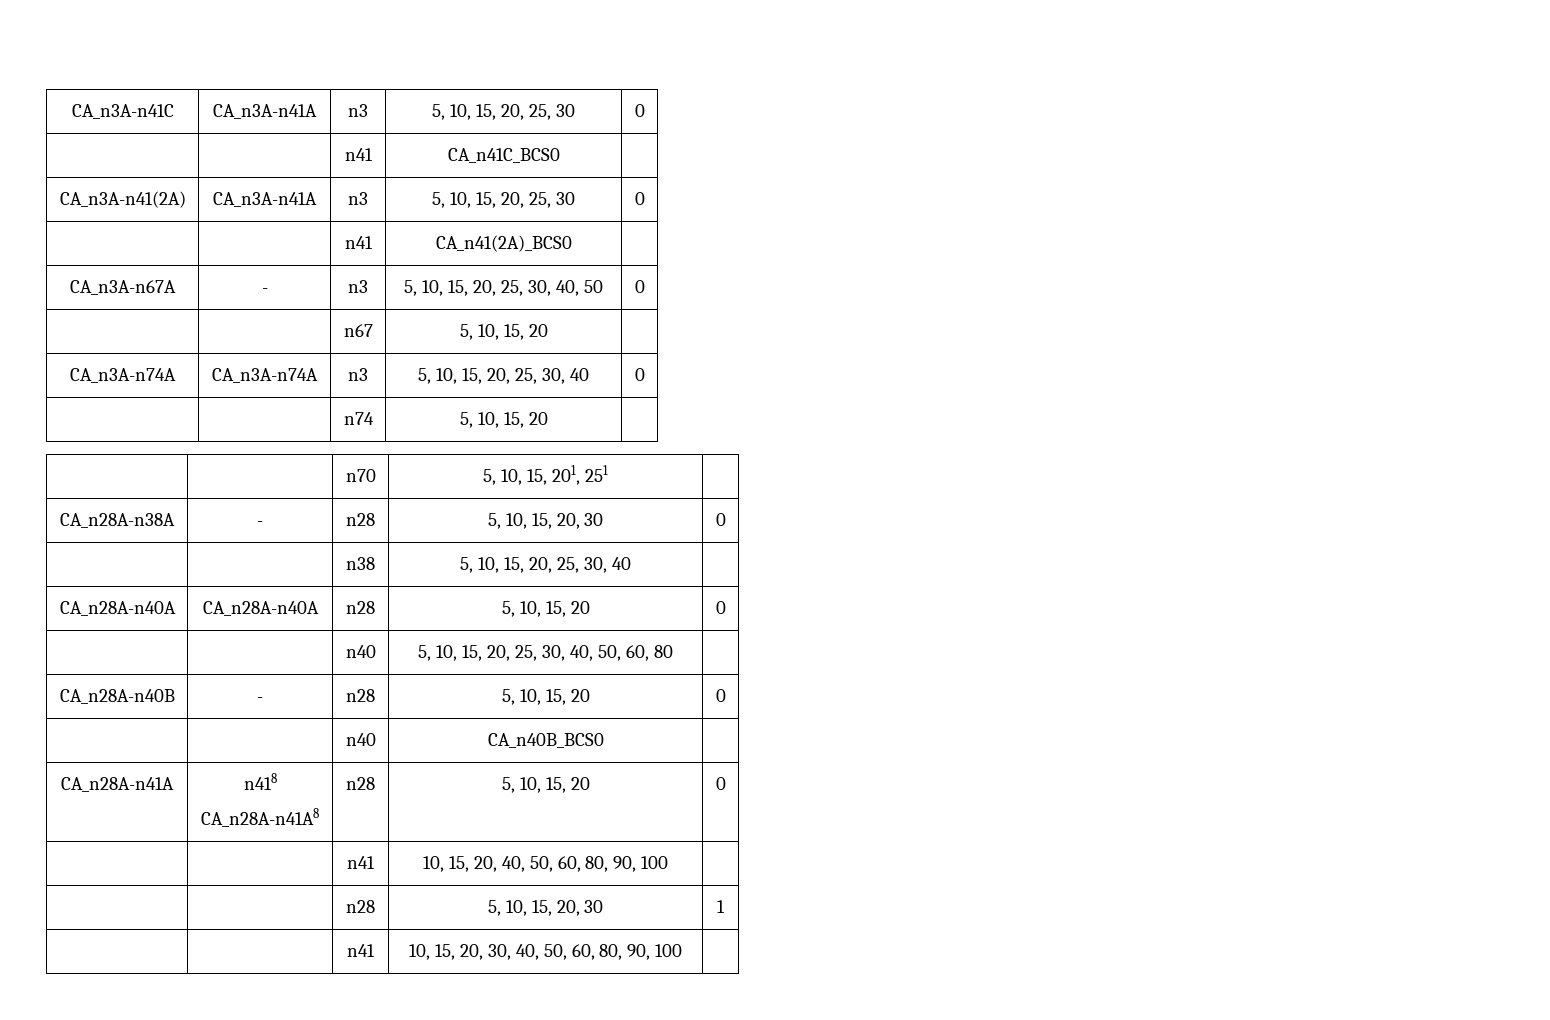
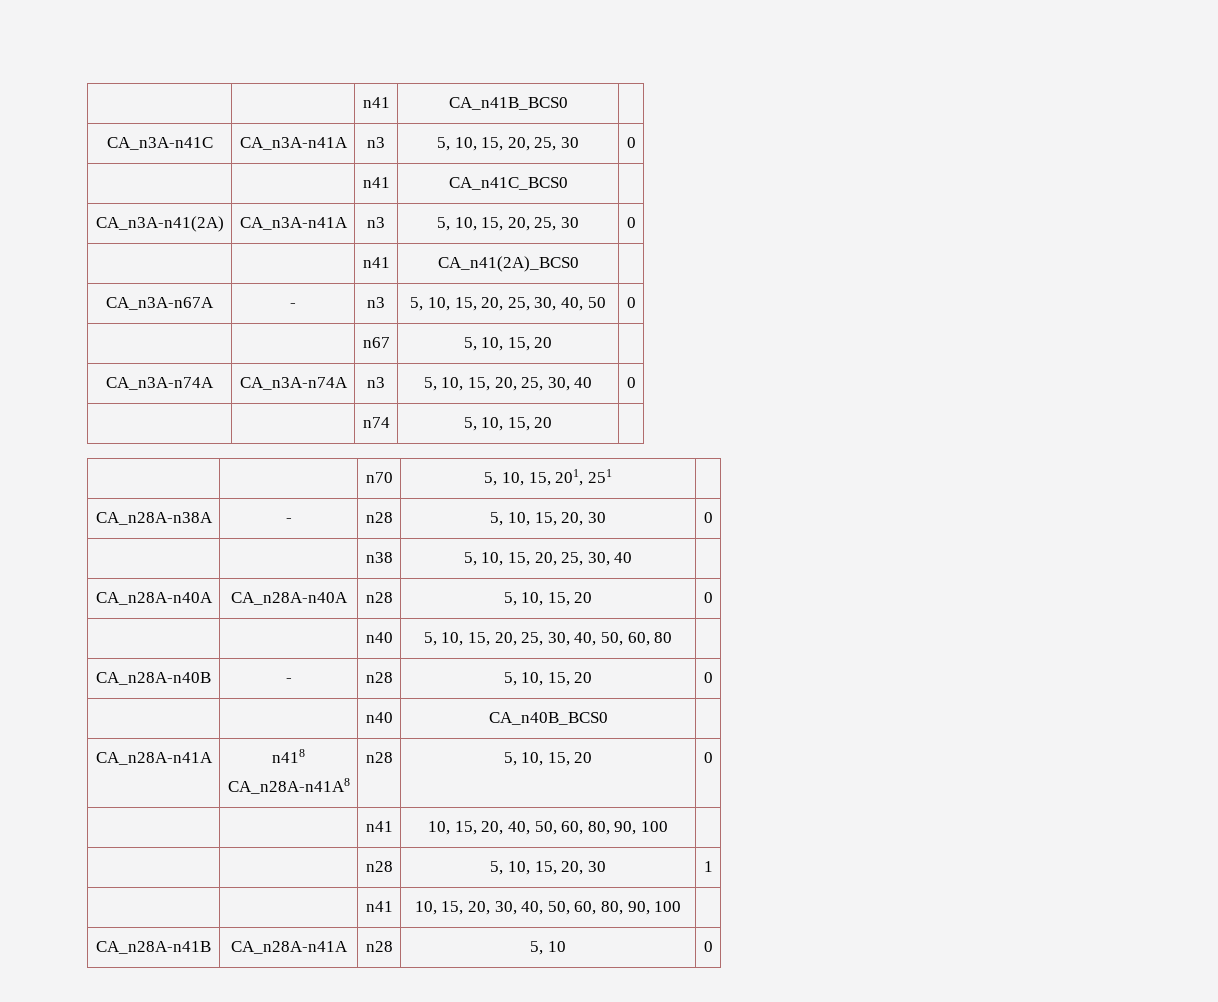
+ | | n41 | CA_n41B_BCS0 |
+ CA_n28A-n41B | CA_n28A-n41A | n28 | 5, 10 | 0

